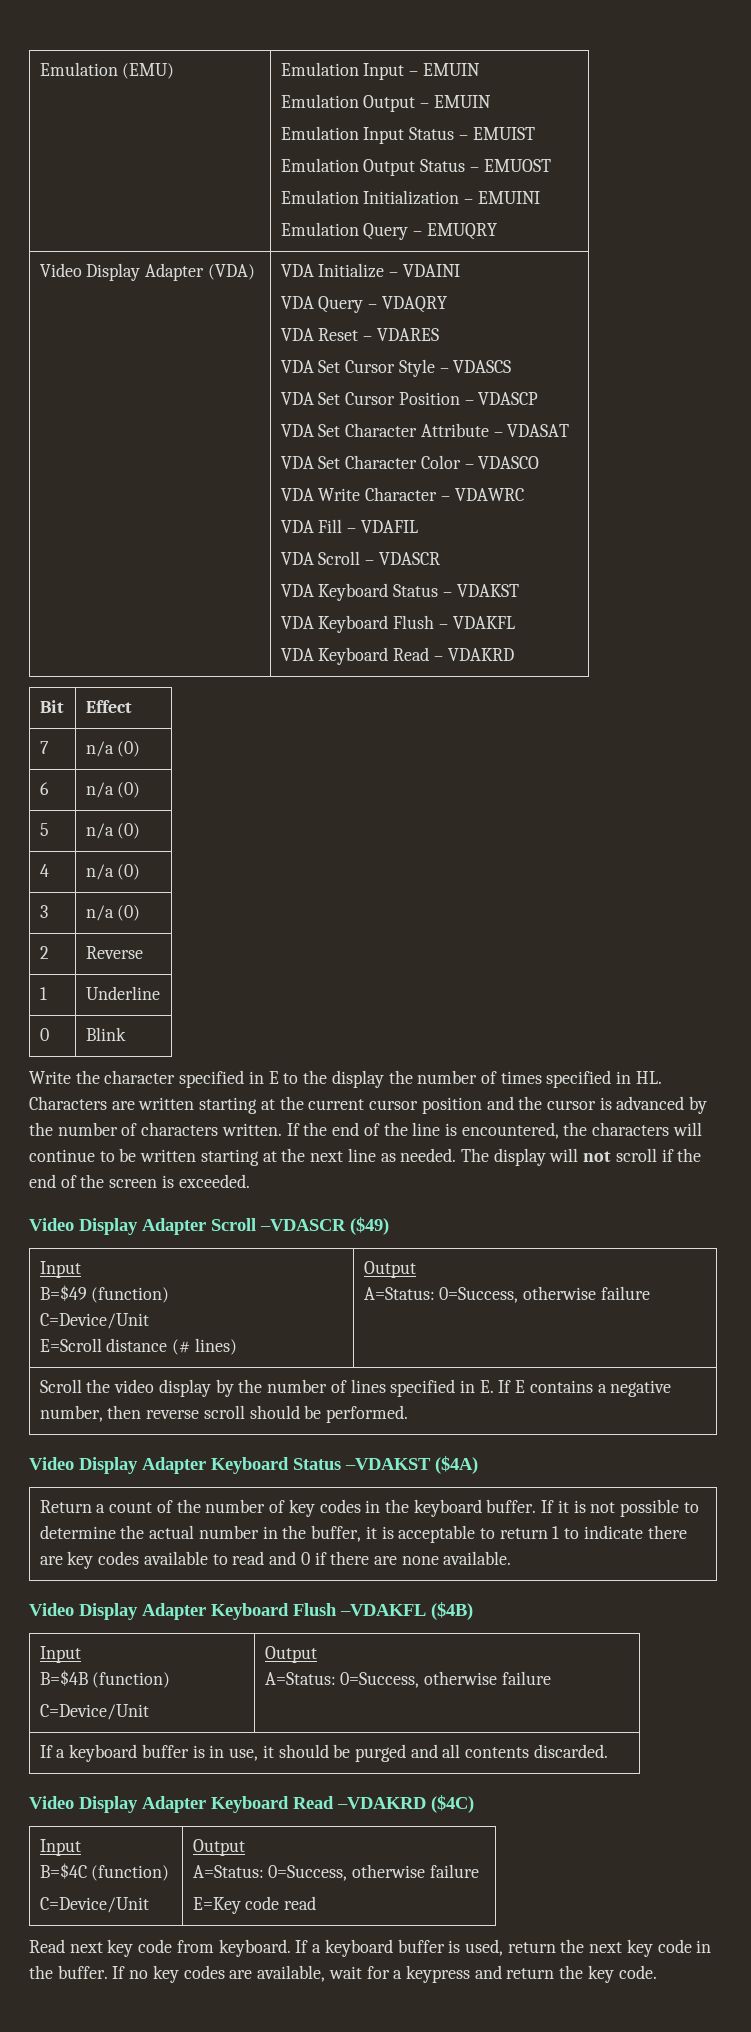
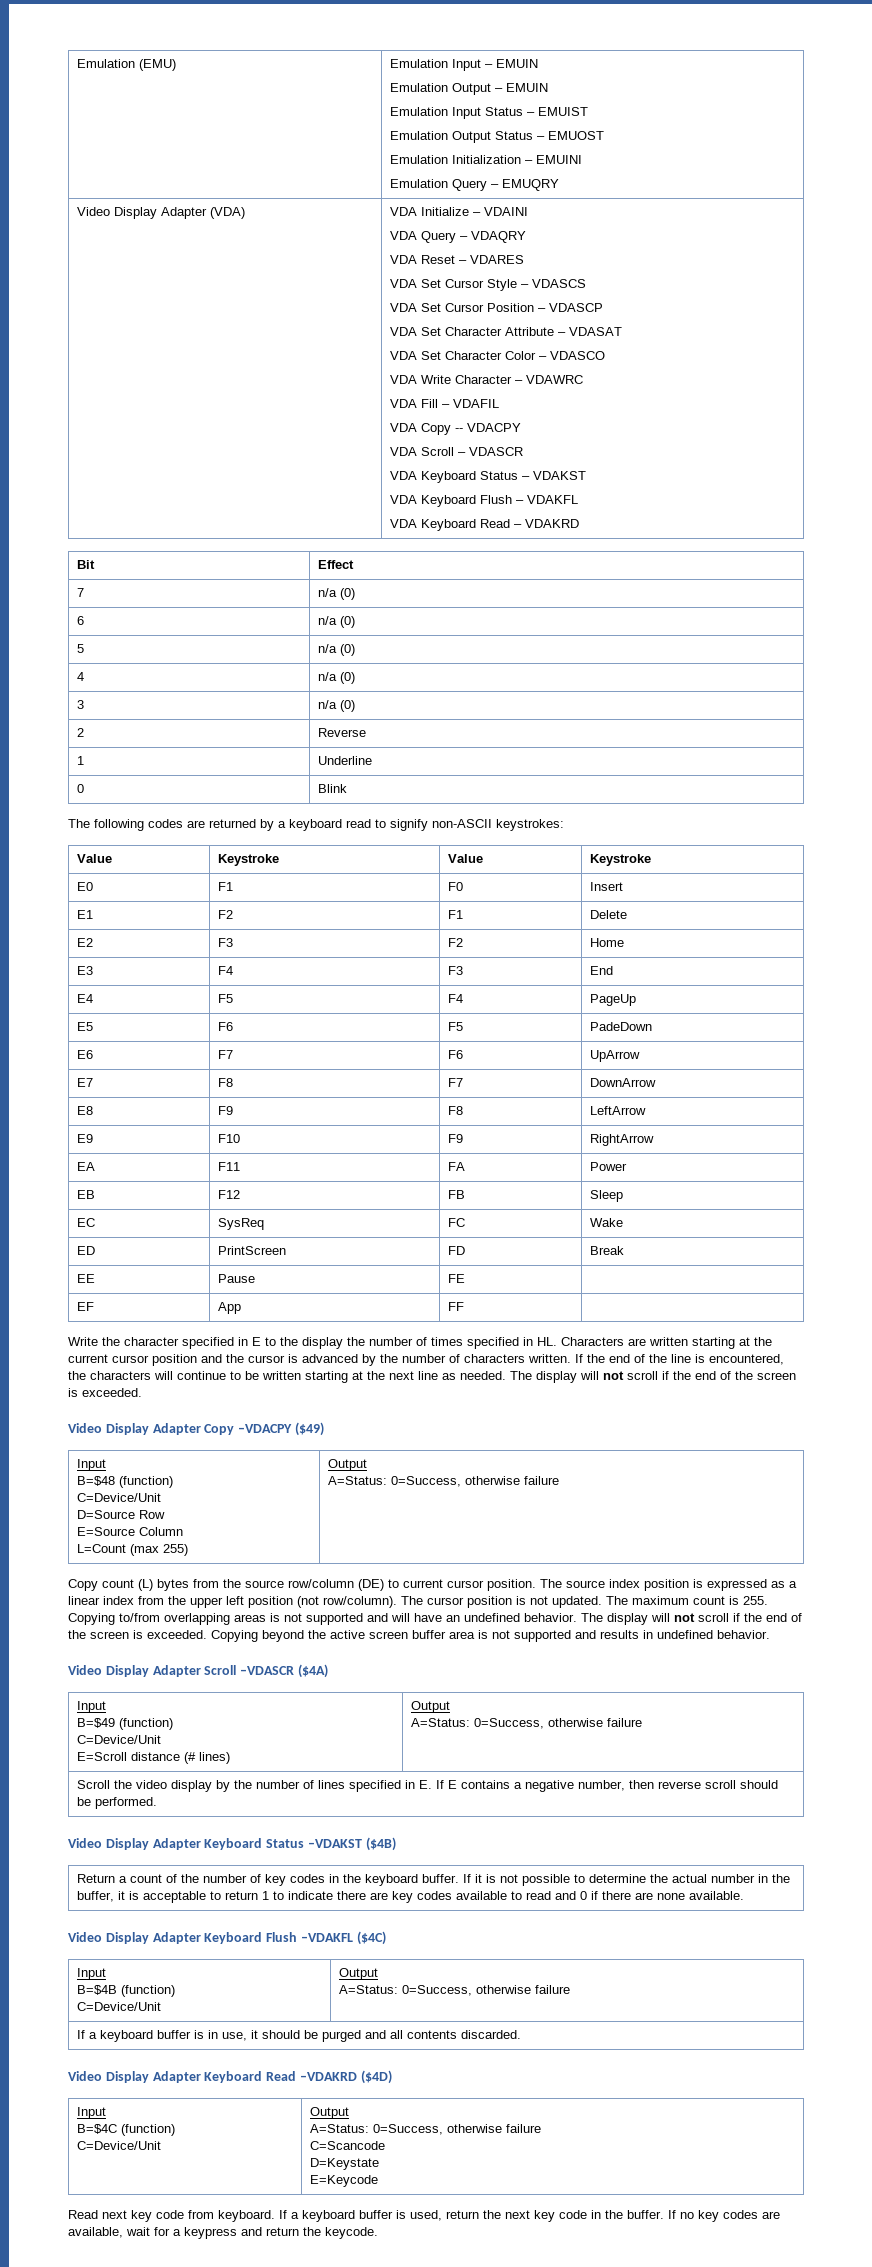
+ VDA Copy -- VDACPY
+ The following codes are returned by a keyboard read to signify non-ASCII keystrokes:
+ Value | Keystroke | Value | Keystroke
+ E0 | F1 | F0 | Insert
+ E1 | F2 | F1 | Delete
+ E2 | F3 | F2 | Home
+ E3 | F4 | F3 | End
+ E4 | F5 | F4 | PageUp
+ E5 | F6 | F5 | PadeDown
+ E6 | F7 | F6 | UpArrow
+ E7 | F8 | F7 | DownArrow
+ E8 | F9 | F8 | LeftArrow
+ E9 | F10 | F9 | RightArrow
+ EA | F11 | FA | Power
+ EB | F12 | FB | Sleep
+ EC | SysReq | FC | Wake
+ ED | PrintScreen | FD | Break
+ EE | Pause | FE |
+ EF | App | FF |
+ Video Display Adapter Copy –VDACPY ($49)
+ Input
+ B=$48 (function)
+ C=Device/Unit
+ D=Source Row
+ E=Source Column
+ L=Count (max 255) | Output
+ A=Status: 0=Success, otherwise failure
+ Copy count (L) bytes from the source row/column (DE) to current cursor position. The source index position is expressed as a linear index from the upper left position (not row/column). The cursor position is not updated. The maximum count is 255. Copying to/from overlapping areas is not supported and will have an undefined behavior. The display will not scroll if the end of the screen is exceeded. Copying beyond the active screen buffer area is not supported and results in undefined behavior.
- Video Display Adapter Scroll –VDASCR ($49)
+ Video Display Adapter Scroll –VDASCR ($4A)
- Video Display Adapter Keyboard Status –VDAKST ($4A)
+ Video Display Adapter Keyboard Status –VDAKST ($4B)
- Video Display Adapter Keyboard Flush –VDAKFL ($4B)
+ Video Display Adapter Keyboard Flush –VDAKFL ($4C)
- Video Display Adapter Keyboard Read –VDAKRD ($4C)
+ Video Display Adapter Keyboard Read –VDAKRD ($4D)
  Input
  B=$4C (function)
  C=Device/Unit | Output
  A=Status: 0=Success, otherwise failure
- E=Key code read
+ C=Scancode
+ D=Keystate
+ E=Keycode
- If no key codes are available, wait for a keypress and return the key code.
+ If no key codes are available, wait for a keypress and return the keycode.

